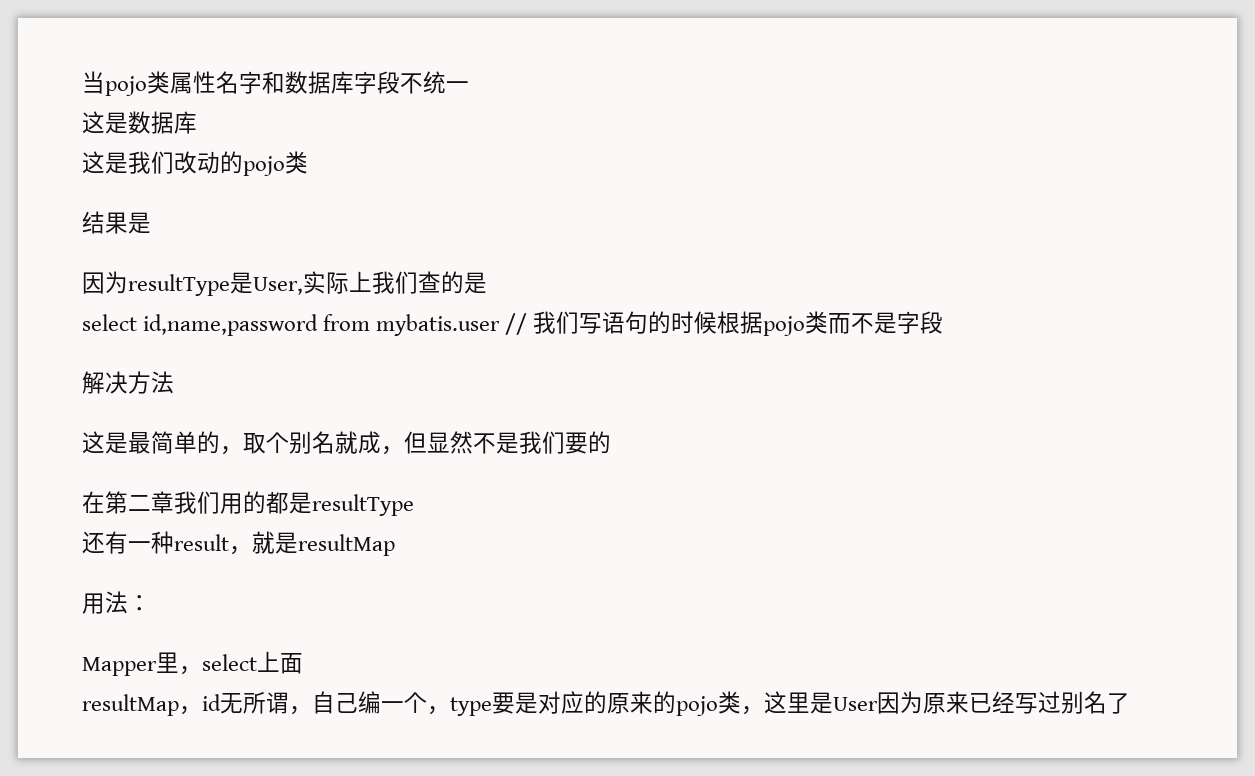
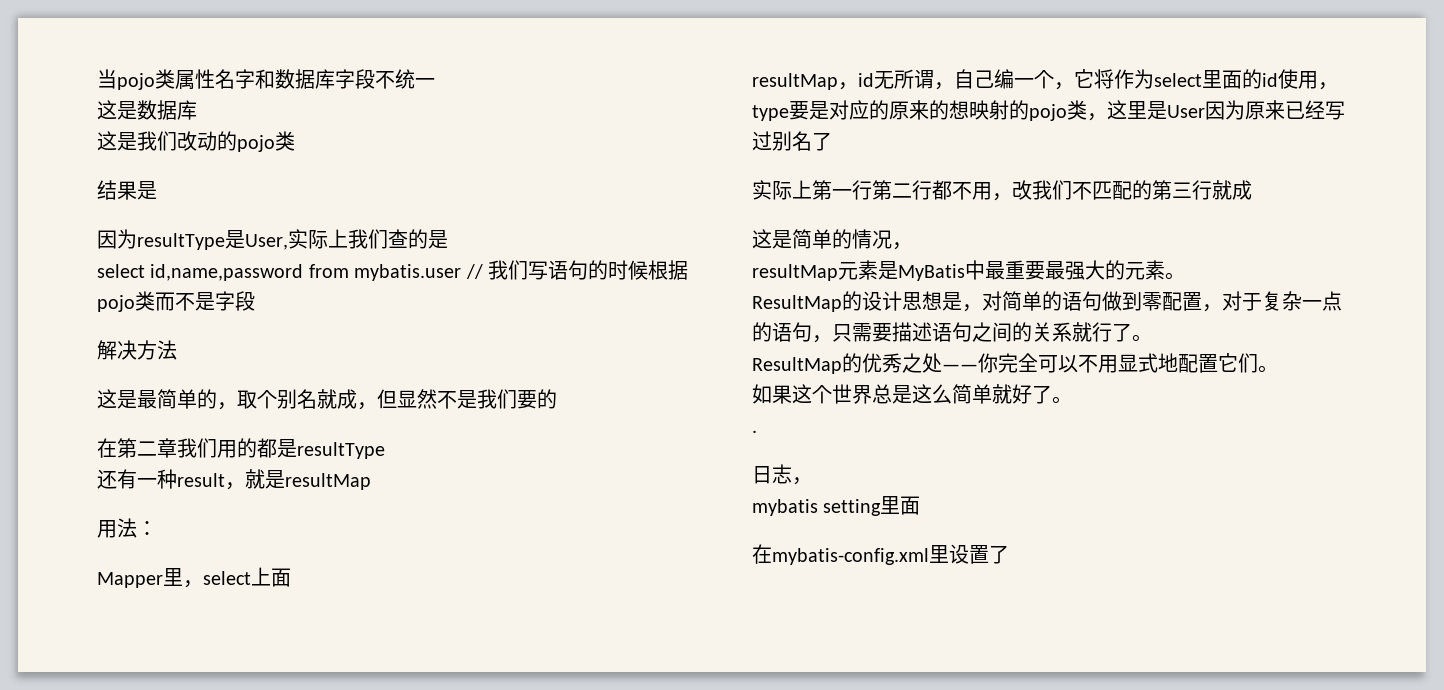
- resultMap，id无所谓，自己编一个，type要是对应的原来的pojo类，这里是User因为原来已经写过别名了
+ resultMap，id无所谓，自己编一个，它将作为select里面的id使用，type要是对应的原来的想映射的pojo类，这里是User因为原来已经写过别名了
+ 实际上第一行第二行都不用，改我们不匹配的第三行就成
+ 这是简单的情况，
+ resultMap元素是MyBatis中最重要最强大的元素。
+ ResultMap的设计思想是，对简单的语句做到零配置，对于复杂一点的语句，只需要描述语句之间的关系就行了。
+ ResultMap的优秀之处——你完全可以不用显式地配置它们。
+ 如果这个世界总是这么简单就好了。
+ .
+ 日志，
+ mybatis setting里面
+ 在mybatis-config.xml里设置了

